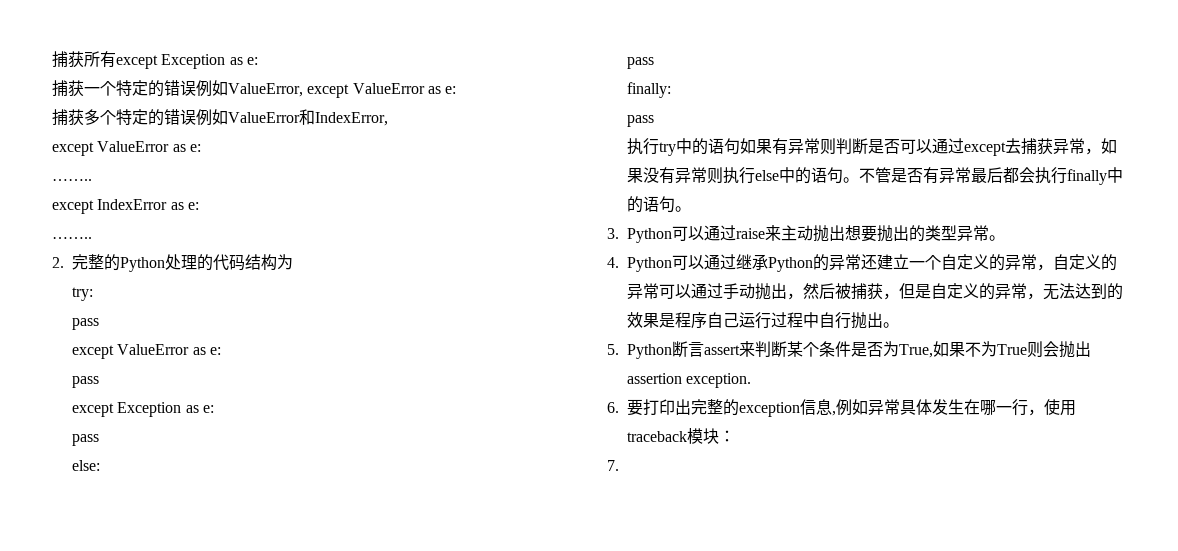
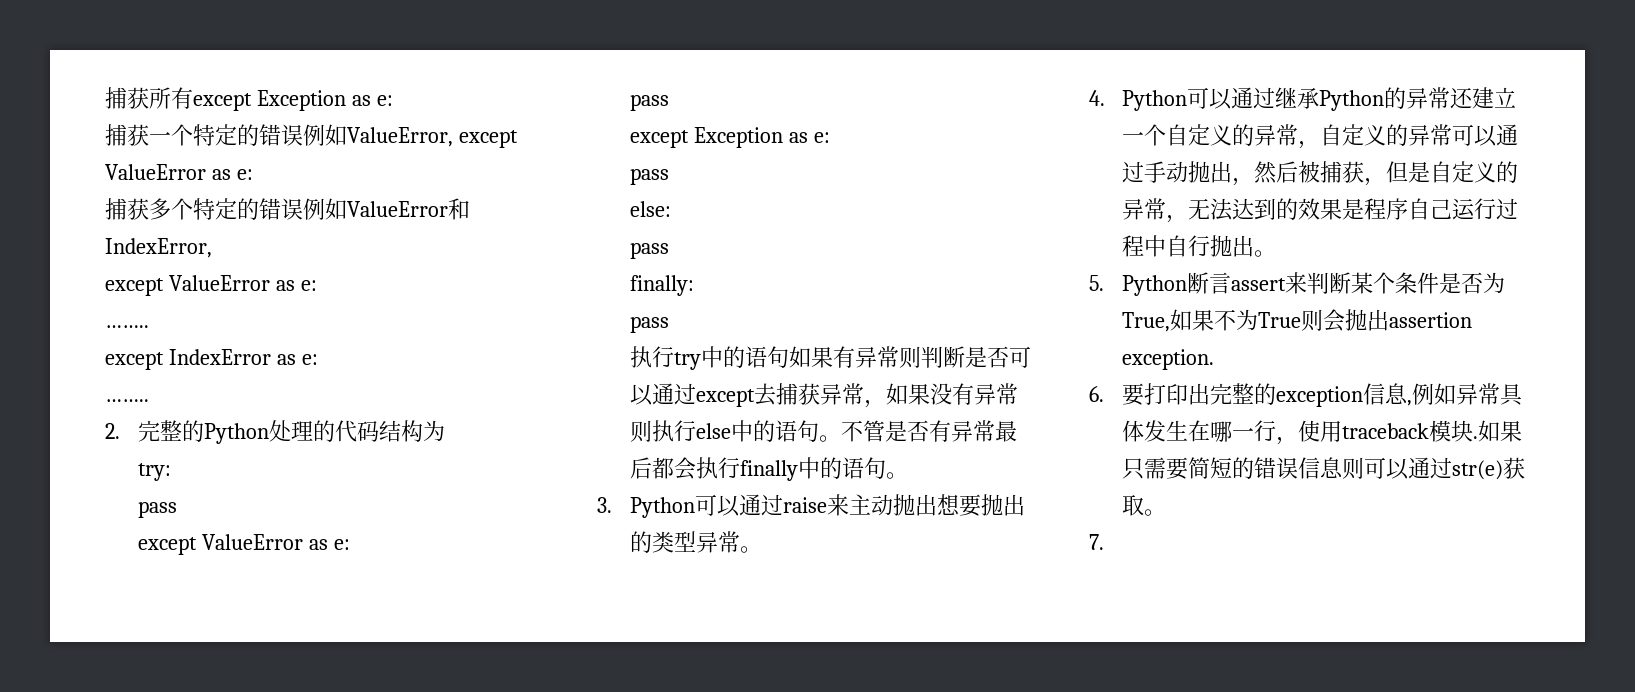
- 6.要打印出完整的exception信息,例如异常具体发生在哪一行，使用traceback模块：
+ 6.要打印出完整的exception信息,例如异常具体发生在哪一行，使用traceback模块.如果只需要简短的错误信息则可以通过str(e)获取。

